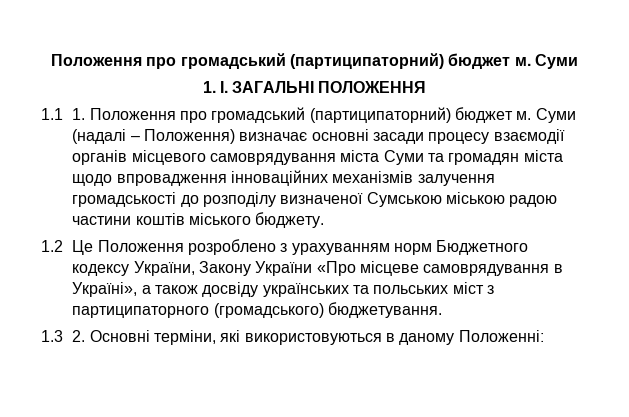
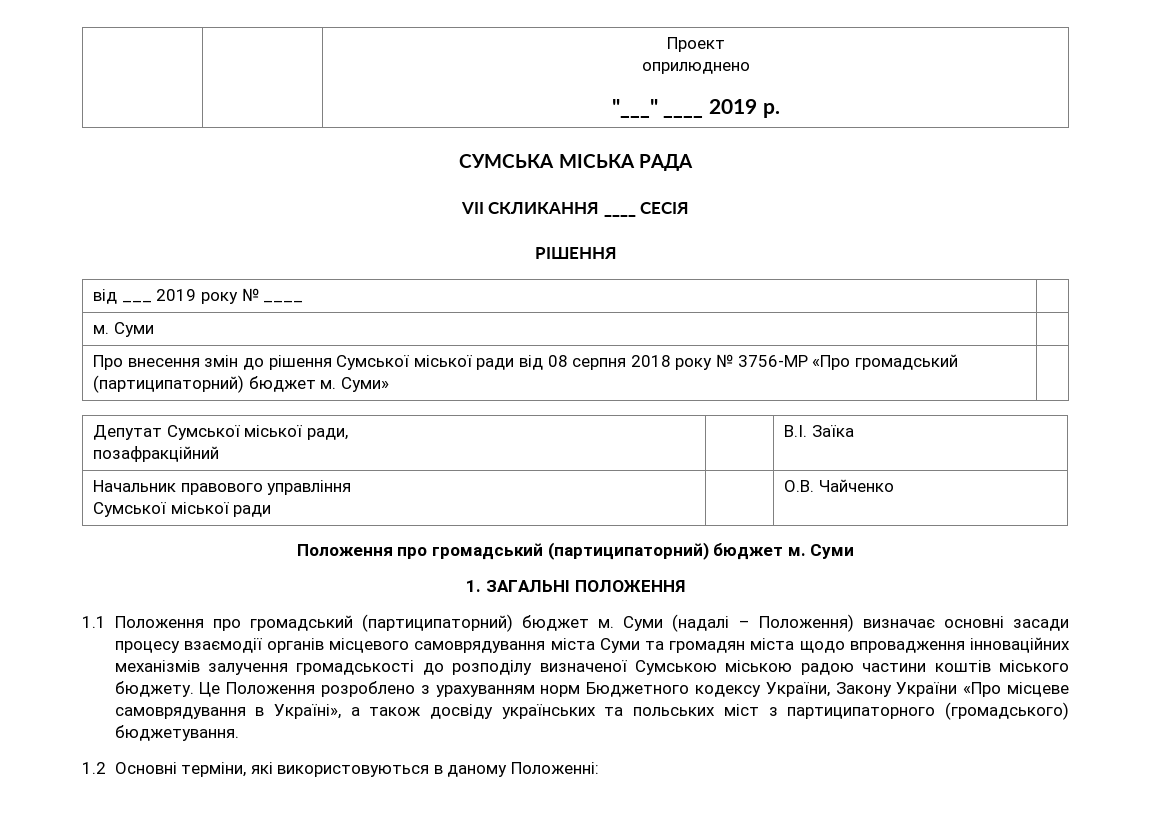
+ | | Проект
+ оприлюднено
+ "___" ____ 2019 р.
+ СУМСЬКА МІСЬКА РАДА
+ VIІ СКЛИКАННЯ ____ СЕСІЯ
+ РІШЕННЯ
+ від ___ 2019 року № ____ |
+ м. Суми |
+ Про внесення змін до рішення Сумської міської ради від 08 серпня 2018 року № 3756-МР «Про громадський (партиципаторний) бюджет м. Суми» |
+ Депутат Сумської міської ради,
+ позафракційний | | В.І. Заїка
+ Начальник правового управління
+ Сумської міської ради | | О.В. Чайченко
- 1. I. ЗАГАЛЬНІ ПОЛОЖЕННЯ
+ 1. ЗАГАЛЬНІ ПОЛОЖЕННЯ
- 1.1 1. Положення про громадський (партиципаторний) бюджет м.
+ 1.1 Положення про громадський (партиципаторний) бюджет м.
- Суми (надалі – Положення) визначає основні засади процесу взаємодії органів місцевого самоврядування міста Суми та громадян міста щодо впровадження інноваційних механізмів залучення громадськості до розподілу визначеної Сумською міською радою частини коштів міського бюджету.
- 1.2 Це Положення розроблено з урахуванням норм Бюджетного кодексу України, Закону України «Про місцеве самоврядування в Україні», а також досвіду українських та польських міст з партиципаторного (громадського) бюджетування.
+ Суми (надалі – Положення) визначає основні засади процесу взаємодії органів місцевого самоврядування міста Суми та громадян міста щодо впровадження інноваційних механізмів залучення громадськості до розподілу визначеної Сумською міською радою частини коштів міського бюджету. Це Положення розроблено з урахуванням норм Бюджетного кодексу України, Закону України «Про місцеве самоврядування в Україні», а також досвіду українських та польських міст з партиципаторного (громадського) бюджетування.
- 1.3 2. Основні терміни, які використовуються в даному Положенні:
+ 1.2 Основні терміни, які використовуються в даному Положенні:

